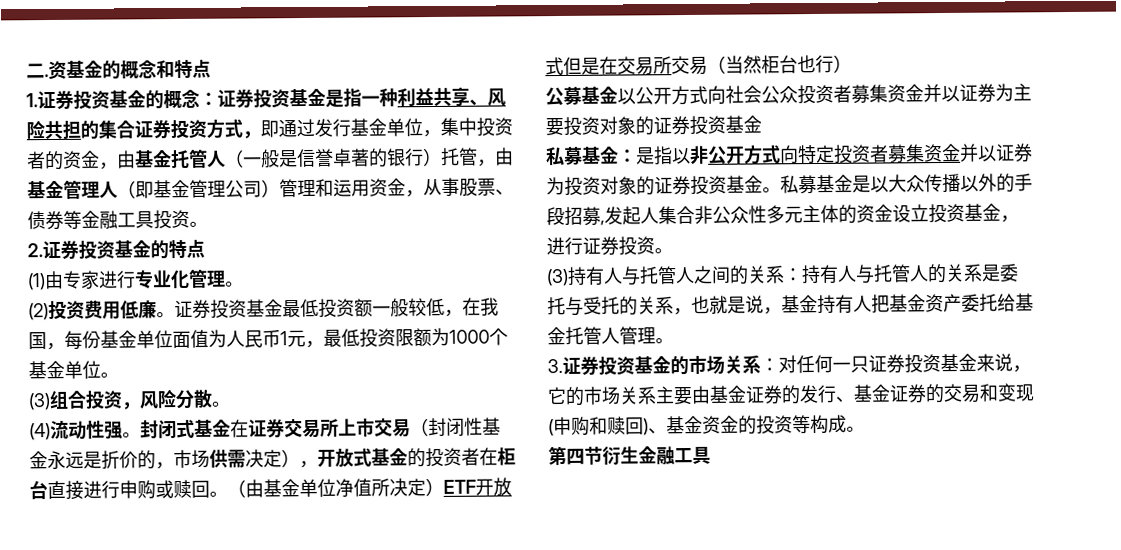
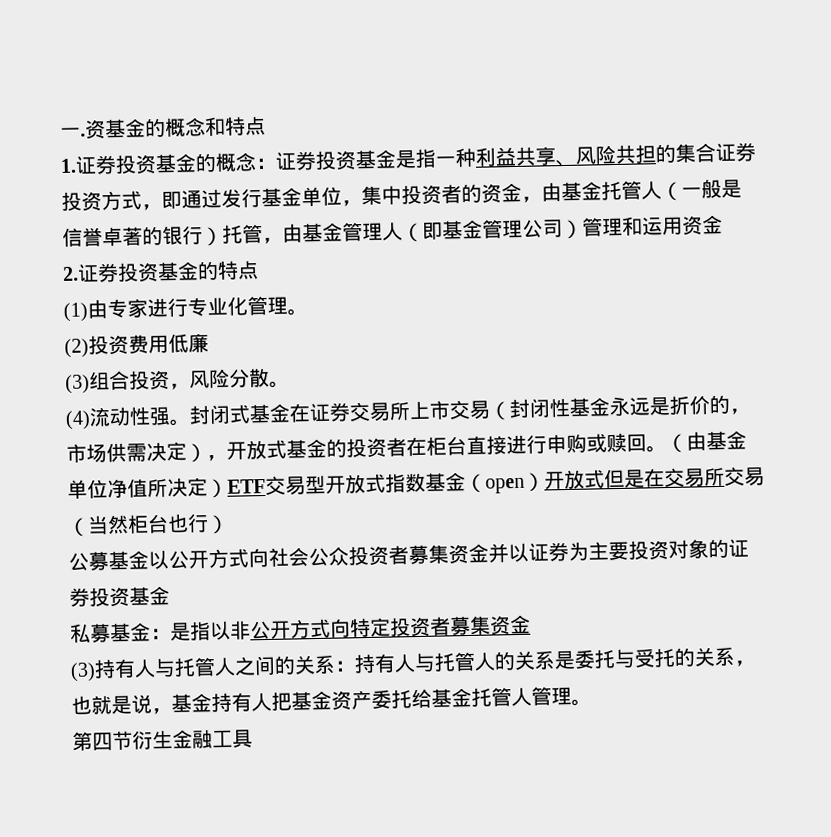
- 二.
+ 一.
- 1.证券投资基金的概念：证券投资基金是指一种利益共享、风险共担的集合证券投资方式，即通过发行基金单位，集中投资者的资金，由基金托管人（一般是信誉卓著的银行）托管，由基金管理人（即基金管理公司）管理和运用资金，从事股票、债券等金融工具投资。
+ 1.证券投资基金的概念：证券投资基金是指一种利益共享、风险共担的集合证券投资方式，即通过发行基金单位，集中投资者的资金，由基金托管人（一般是信誉卓著的银行）托管，由基金管理人（即基金管理公司）管理和运用资金
- (2)投资费用低廉。证券投资基金最低投资额一般较低，在我国，每份基金单位面值为人民币1元，最低投资限额为1000个基金单位。
+ (2)投资费用低廉
- （由基金单位净值所决定）ETF开放式但是在交易所交易（当然柜台也行）
+ （由基金单位净值所决定）ETF交易型开放式指数基金（open）开放式但是在交易所交易（当然柜台也行）
- 私募基金：是指以非公开方式向特定投资者募集资金并以证券为投资对象的证券投资基金。私募基金是以大众传播以外的手段招募,发起人集合非公众性多元主体的资金设立投资基金，进行证券投资。
+ 私募基金：是指以非公开方式向特定投资者募集资金
- 3.证券投资基金的市场关系：对任何一只证券投资基金来说，它的市场关系主要由基金证券的发行、基金证券的交易和变现(申购和赎回)、基金资金的投资等构成。

